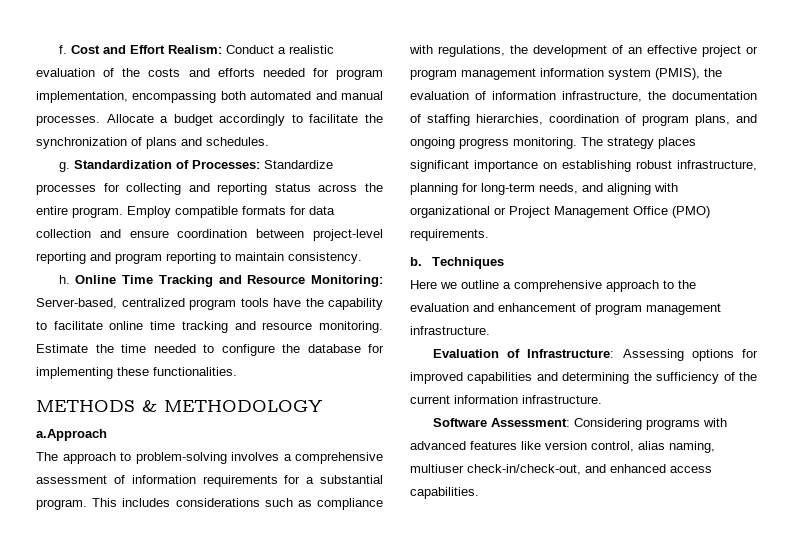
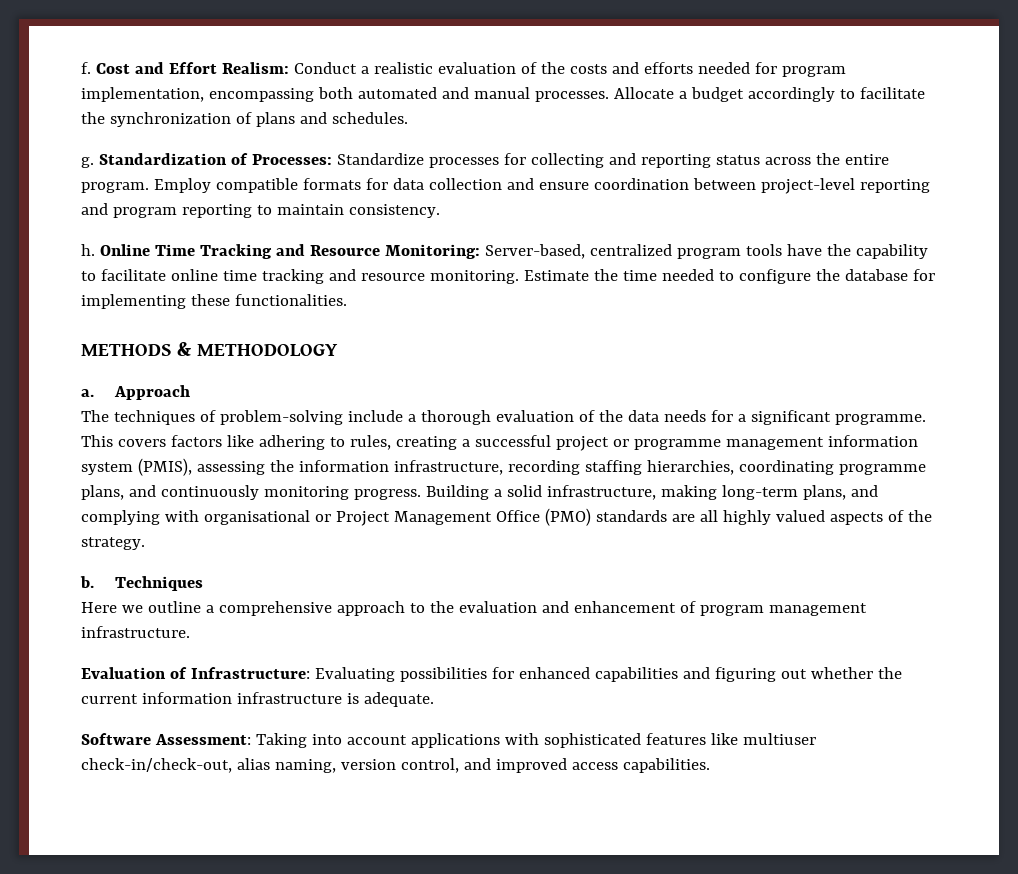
- a.Approach
- The approach to problem-solving involves a comprehensive assessment of information requirements for a substantial program. This includes considerations such as compliance with regulations, the development of an effective project or program management information system (PMIS), the evaluation of information infrastructure, the documentation of staffing hierarchies, coordination of program plans, and ongoing progress monitoring. The strategy places significant importance on establishing robust infrastructure, planning for long-term needs, and aligning with organizational or Project Management Office (PMO) requirements.
+ a. Approach
+ The techniques of problem-solving include a thorough evaluation of the data needs for a significant programme. This covers factors like adhering to rules, creating a successful project or programme management information system (PMIS), assessing the information infrastructure, recording staffing hierarchies, coordinating programme plans, and continuously monitoring progress. Building a solid infrastructure, making long-term plans, and complying with organisational or Project Management Office (PMO) standards are all highly valued aspects of the strategy.
- Evaluation of Infrastructure: Assessing options for improved capabilities and determining the sufficiency of the current information infrastructure.
- Software Assessment: Considering programs with advanced features like version control, alias naming, multiuser check-in/check-out, and enhanced access capabilities.
+ Evaluation of Infrastructure: Evaluating possibilities for enhanced capabilities and figuring out whether the current information infrastructure is adequate.
+ Software Assessment: Taking into account applications with sophisticated features like multiuser check-in/check-out, alias naming, version control, and improved access capabilities.

